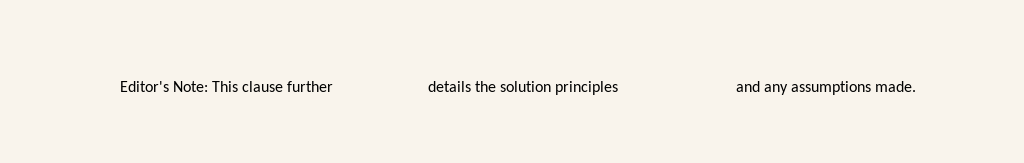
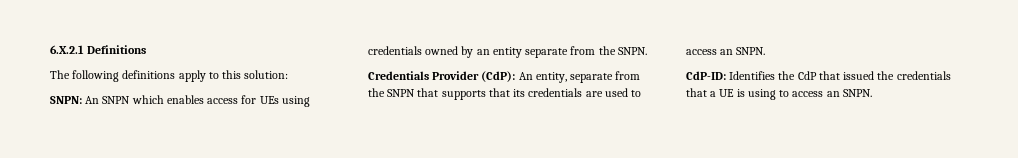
- Editor's Note: This clause further details the solution principles and any assumptions made.
+ 6.X.2.1 Definitions
+ The following definitions apply to this solution:
+ SNPN: An SNPN which enables access for UEs using credentials owned by an entity separate from the SNPN.
+ Credentials Provider (CdP): An entity, separate from the SNPN that supports that its credentials are used to access an SNPN.
+ CdP-ID: Identifies the CdP that issued the credentials that a UE is using to access an SNPN.

